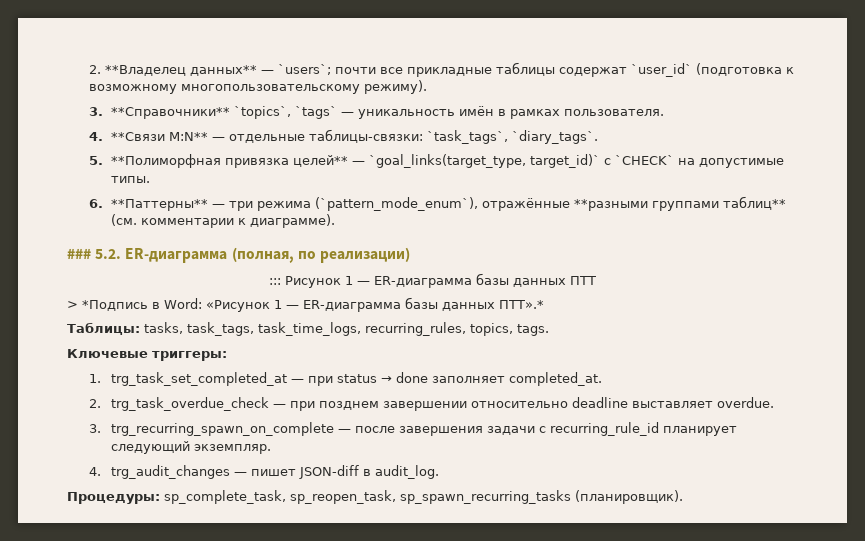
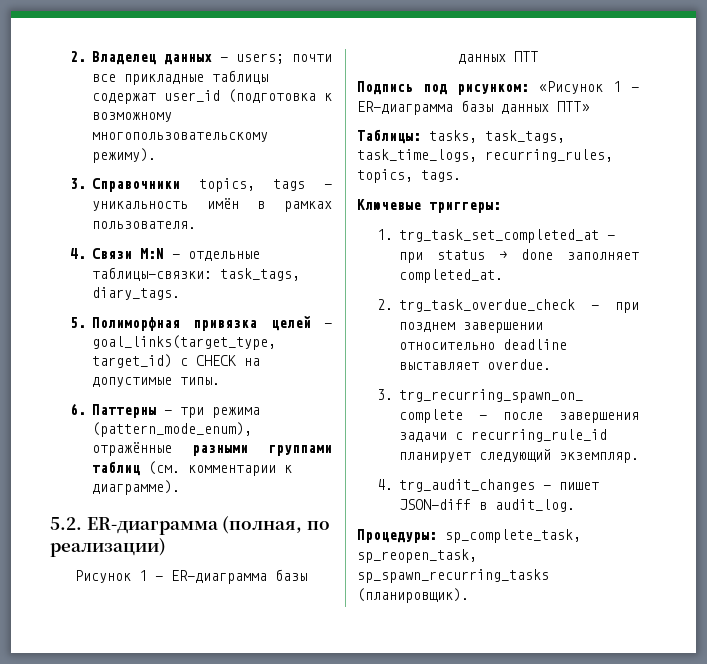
- 2. **Владелец данных** — `users`; почти все прикладные таблицы содержат `user_id` (подготовка к возможному многопользовательскому режиму).
+ 2. Владелец данных — users; почти все прикладные таблицы содержат user_id (подготовка к возможному многопользовательскому режиму).
- 3. **Справочники** `topics`, `tags` — уникальность имён в рамках пользователя.
+ 3. Справочники topics, tags — уникальность имён в рамках пользователя.
- 4. **Связи M:N** — отдельные таблицы-связки: `task_tags`, `diary_tags`.
+ 4. Связи M:N — отдельные таблицы-связки: task_tags, diary_tags.
- 5. **Полиморфная привязка целей** — `goal_links(target_type, target_id)` с `CHECK` на допустимые типы.
+ 5. Полиморфная привязка целей — goal_links(target_type, target_id) с CHECK на допустимые типы.
- 6. **Паттерны** — три режима (`pattern_mode_enum`), отражённые **разными группами таблиц** (см. комментарии к диаграмме).
+ 6. Паттерны — три режима (pattern_mode_enum), отражённые разными группами таблиц (см. комментарии к диаграмме).
- ### 5.2. ER-диаграмма (полная, по реализации)
+ 5.2. ER-диаграмма (полная, по реализации)
- ::: Рисунок 1 — ER-диаграмма базы данных ПТТ
+ Рисунок 1 — ER-диаграмма базы данных ПТТ
- > *Подпись в Word: «Рисунок 1 — ER-диаграмма базы данных ПТТ».*
+ Подпись под рисунком: «Рисунок 1 — ER-диаграмма базы данных ПТТ»

